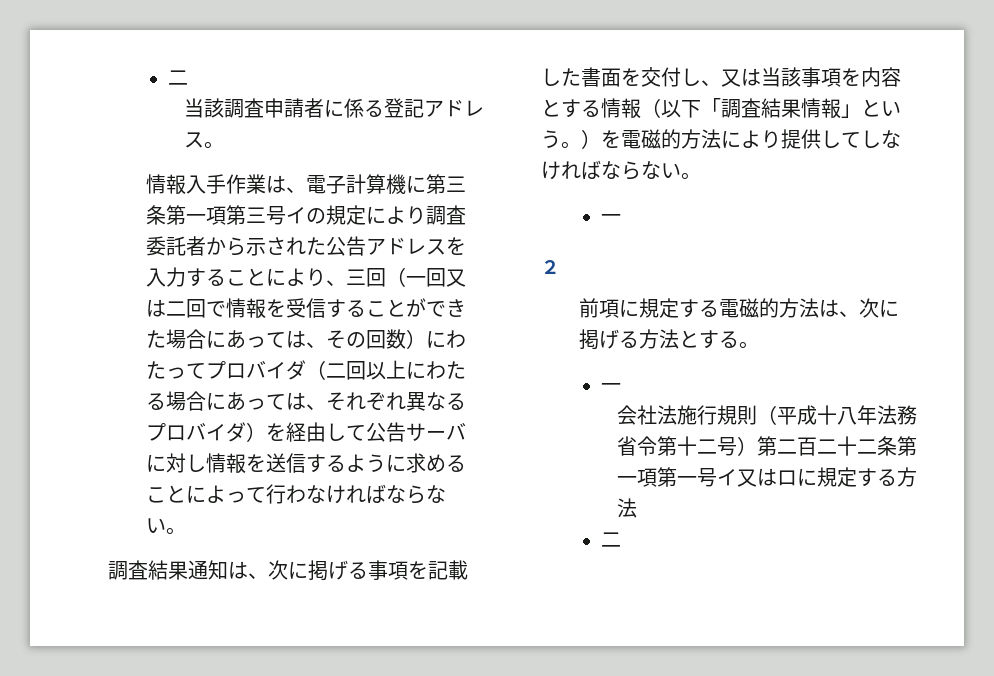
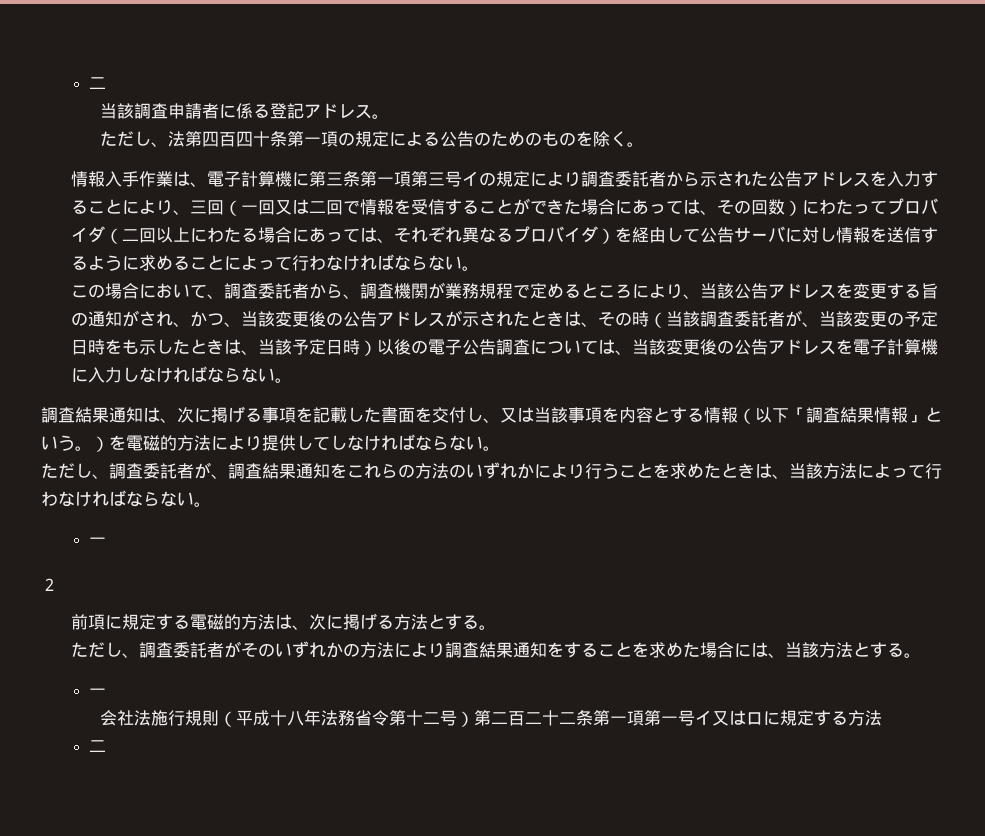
+ ただし、法第四百四十条第一項の規定による公告のためのものを除く。
+ この場合において、調査委託者から、調査機関が業務規程で定めるところにより、当該公告アドレスを変更する旨の通知がされ、かつ、当該変更後の公告アドレスが示されたときは、その時（当該調査委託者が、当該変更の予定日時をも示したときは、当該予定日時）以後の電子公告調査については、当該変更後の公告アドレスを電子計算機に入力しなければならない。
+ ただし、調査委託者が、調査結果通知をこれらの方法のいずれかにより行うことを求めたときは、当該方法によって行わなければならない。
+ ただし、調査委託者がそのいずれかの方法により調査結果通知をすることを求めた場合には、当該方法とする。

